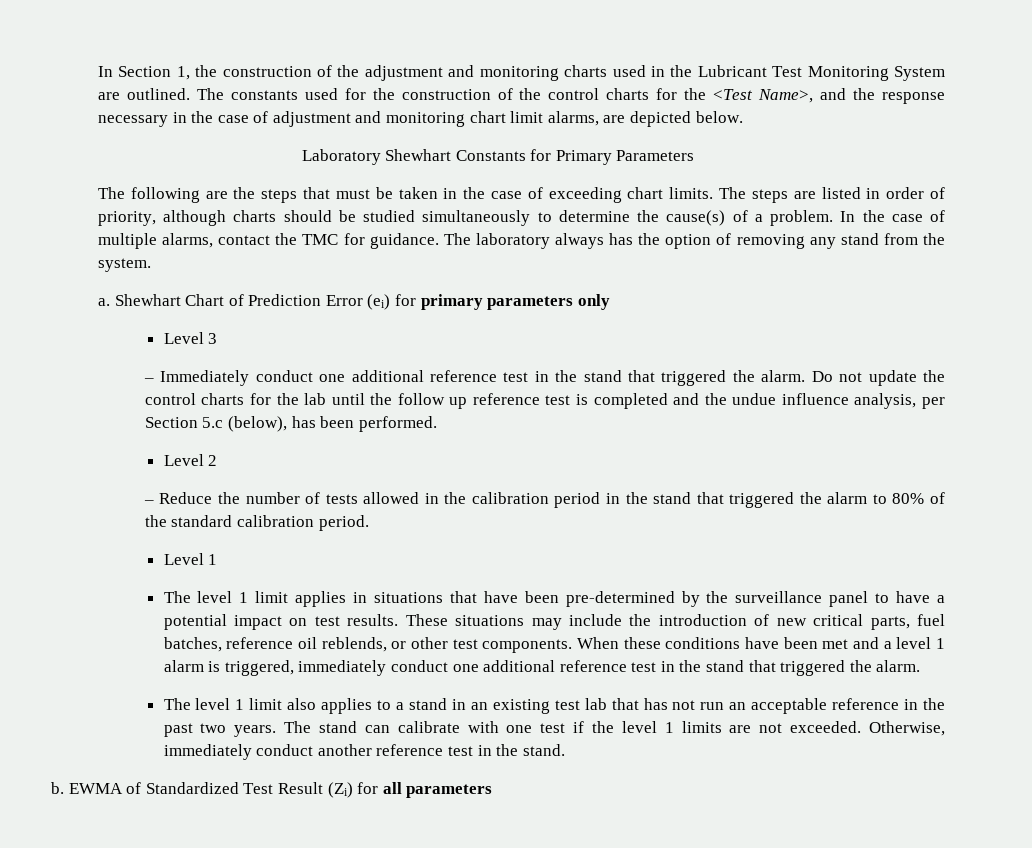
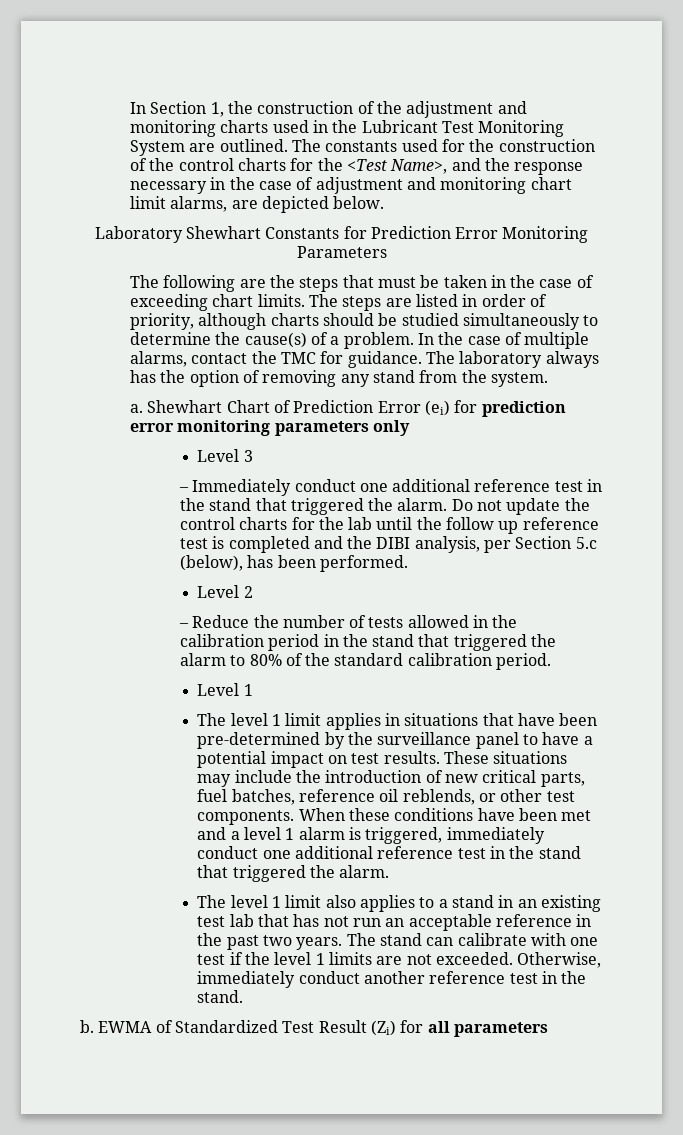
- Laboratory Shewhart Constants for Primary Parameters
+ Laboratory Shewhart Constants for Prediction Error Monitoring Parameters
- Shewhart Chart of Prediction Error (ei) for primary parameters only
+ Shewhart Chart of Prediction Error (ei) for prediction error monitoring parameters only
- Do not update the control charts for the lab until the follow up reference test is completed and the undue influence analysis, per Section 5.c (below), has been performed.
+ Do not update the control charts for the lab until the follow up reference test is completed and the DIBI analysis, per Section 5.c (below), has been performed.

